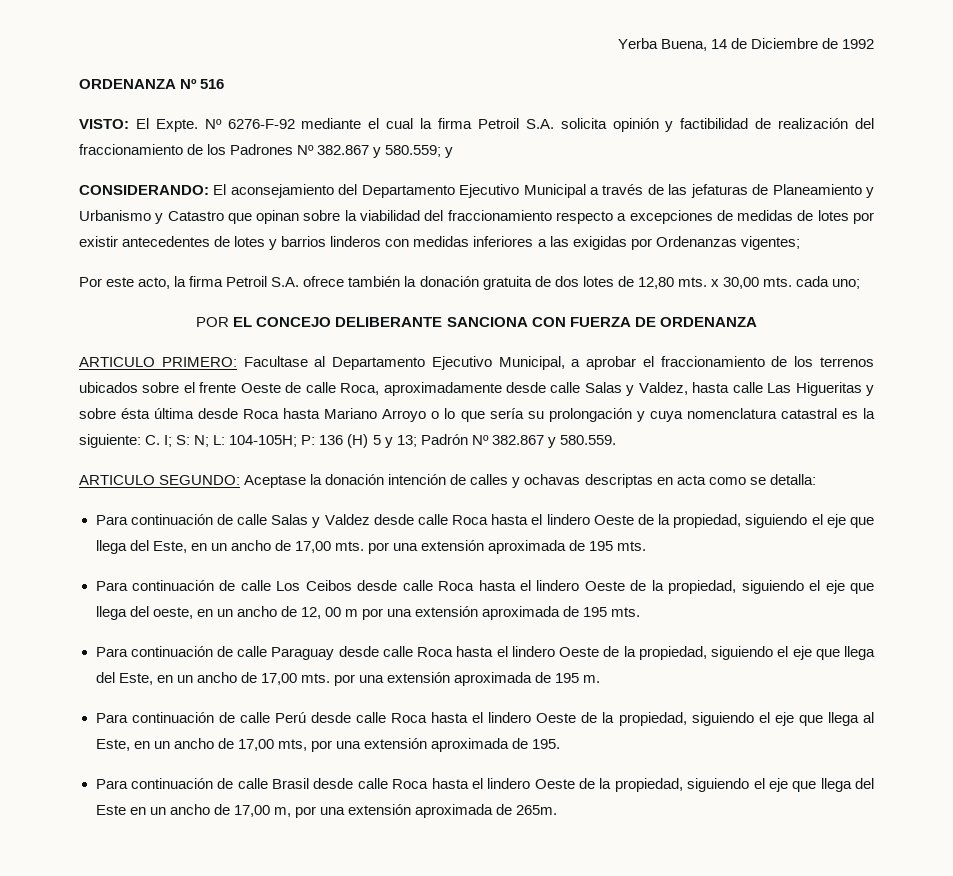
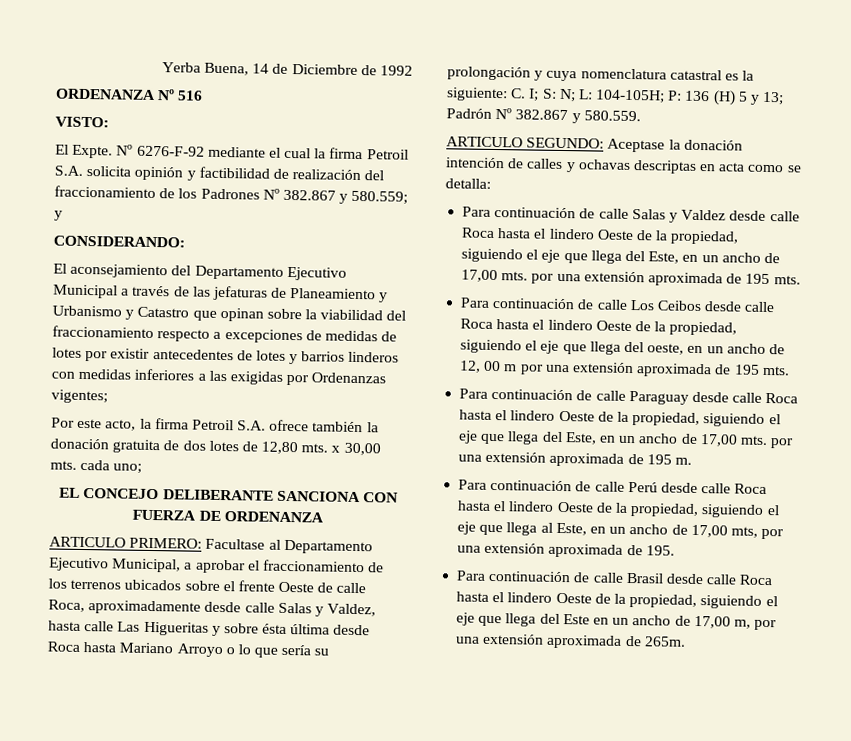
- VISTO: El Expte.
+ VISTO:
+ El Expte.
- CONSIDERANDO: El aconsejamiento del Departamento Ejecutivo Municipal a través de las jefaturas de Planeamiento y Urbanismo y Catastro que opinan sobre la viabilidad del fraccionamiento respecto a excepciones de medidas de lotes por existir antecedentes de lotes y barrios linderos con medidas inferiores a las exigidas por Ordenanzas vigentes;
+ CONSIDERANDO:
+ El aconsejamiento del Departamento Ejecutivo Municipal a través de las jefaturas de Planeamiento y Urbanismo y Catastro que opinan sobre la viabilidad del fraccionamiento respecto a excepciones de medidas de lotes por existir antecedentes de lotes y barrios linderos con medidas inferiores a las exigidas por Ordenanzas vigentes;
- POR EL CONCEJO DELIBERANTE SANCIONA CON FUERZA DE ORDENANZA
+ EL CONCEJO DELIBERANTE SANCIONA CON FUERZA DE ORDENANZA

